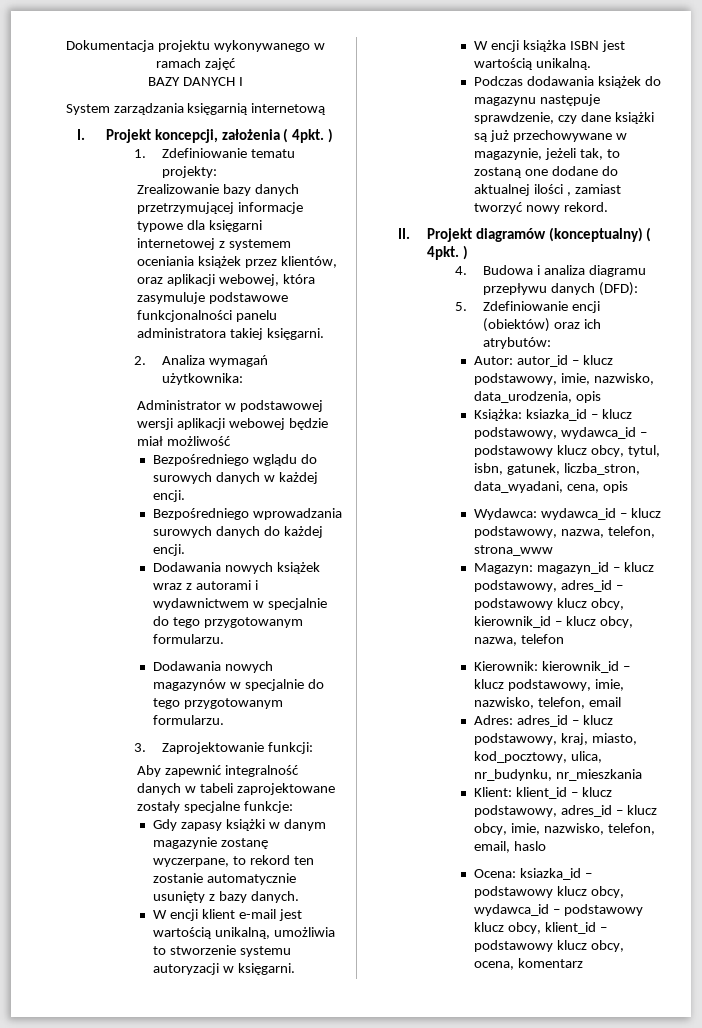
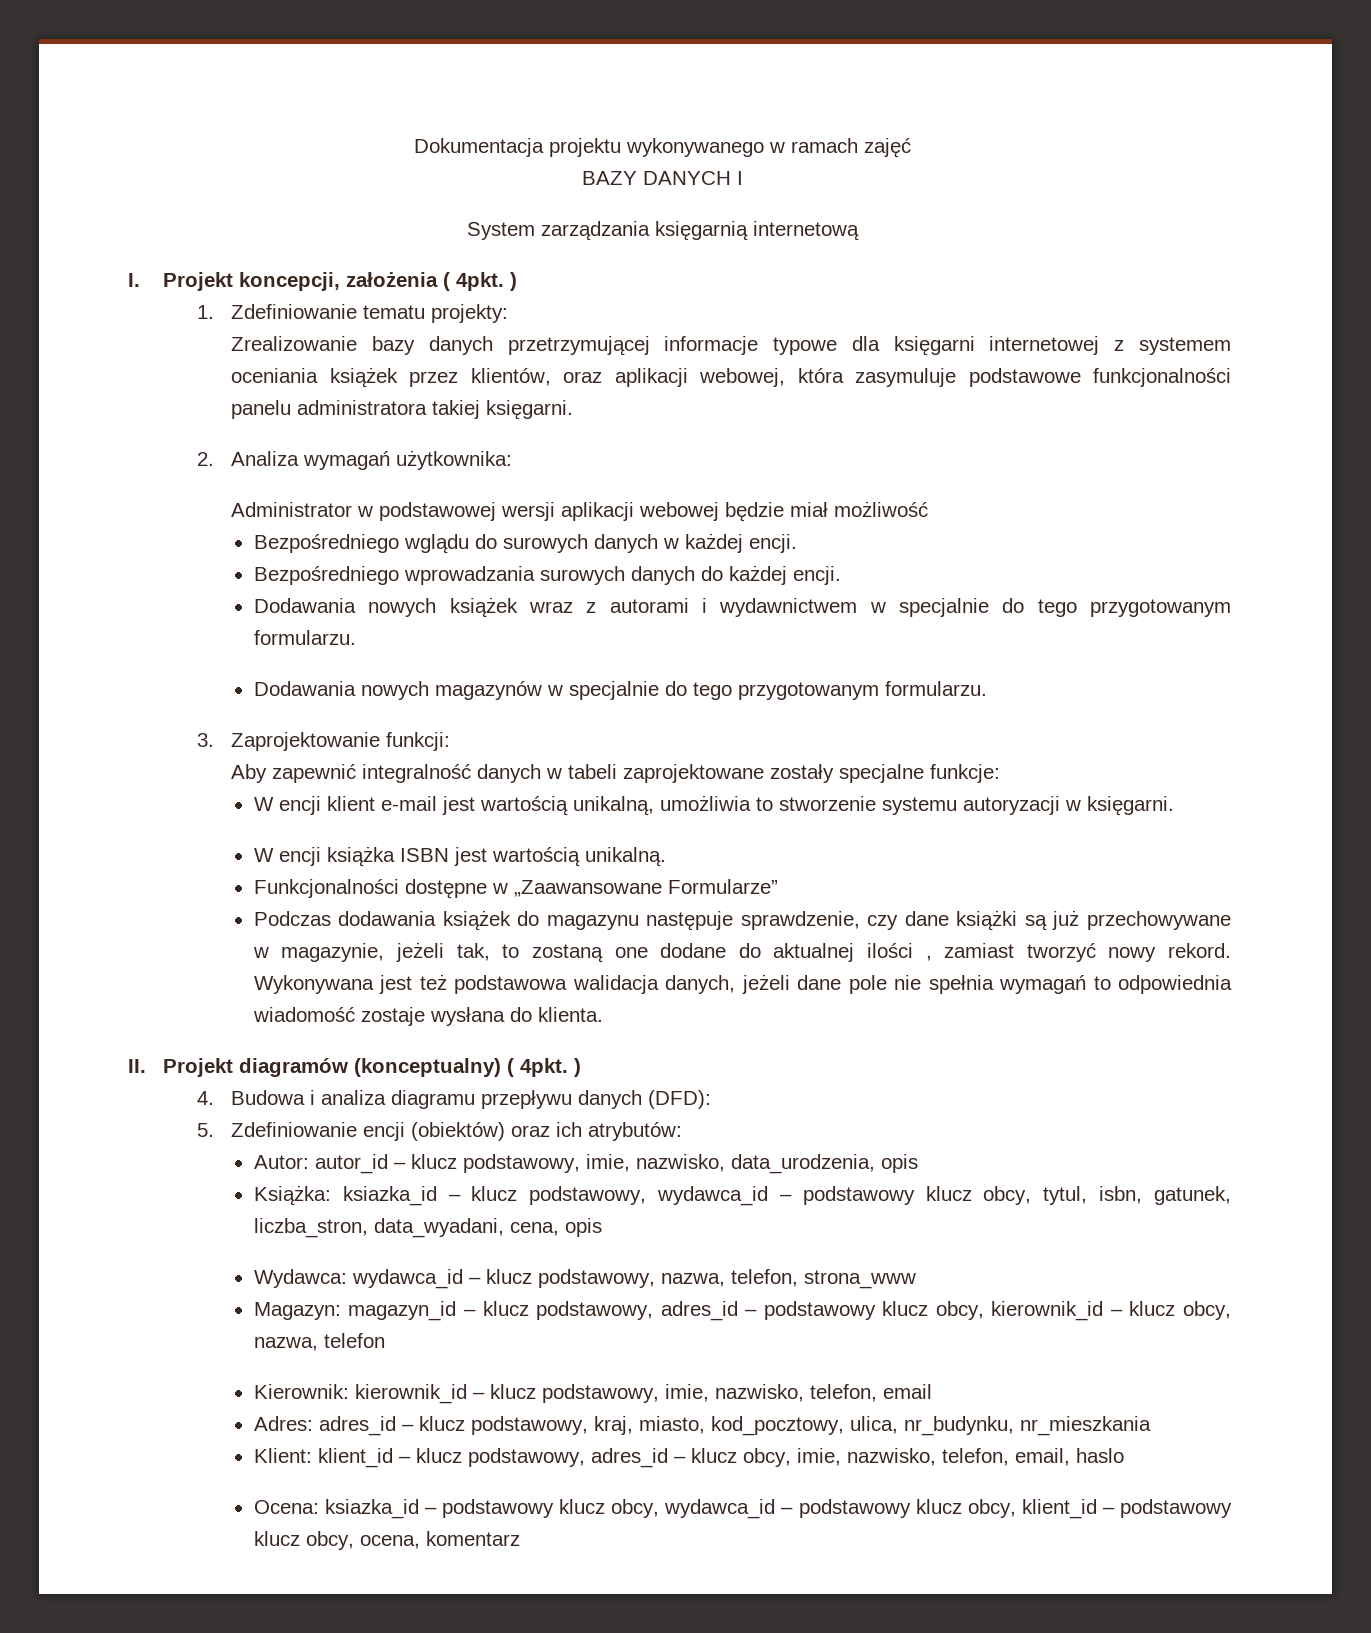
- Gdy zapasy książki w danym magazynie zostanę wyczerpane, to rekord ten zostanie automatycznie usunięty z bazy danych.
+ Funkcjonalności dostępne w „Zaawansowane Formularze”
+ Wykonywana jest też podstawowa walidacja danych, jeżeli dane pole nie spełnia wymagań to odpowiednia wiadomość zostaje wysłana do klienta.

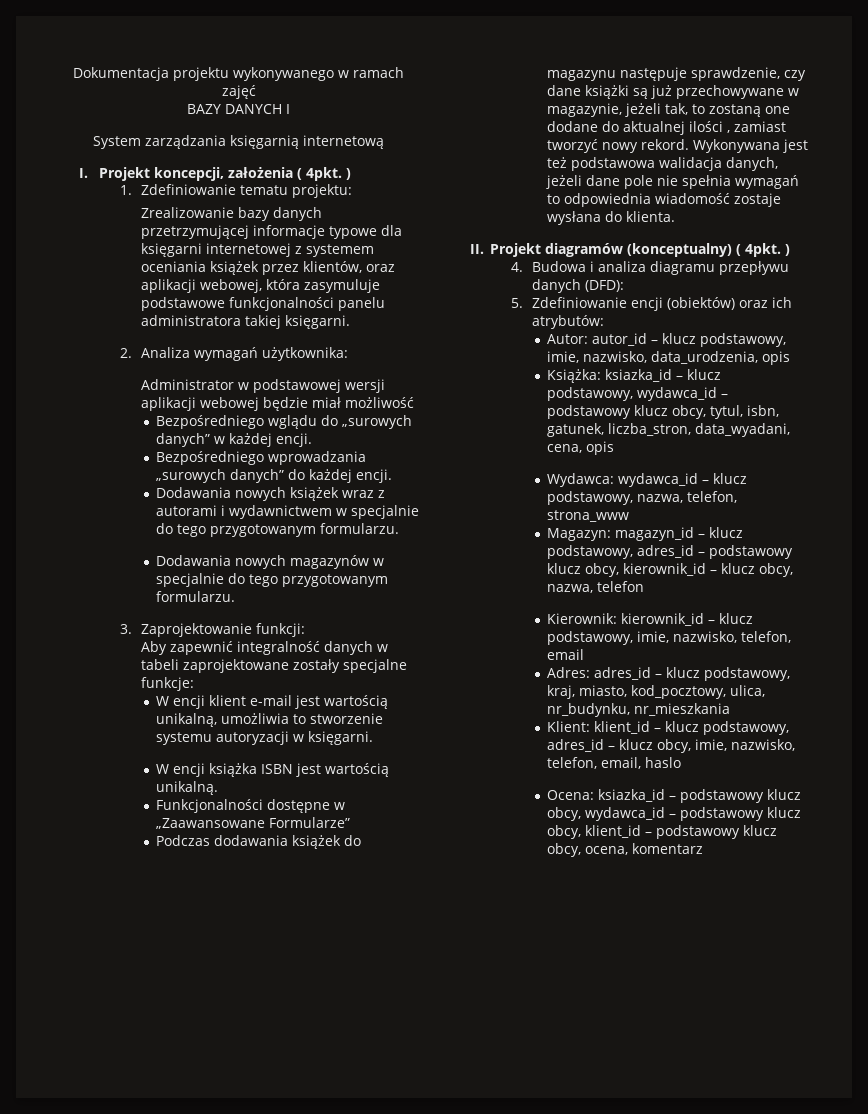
- 1. Zdefiniowanie tematu projekty:
+ 1. Zdefiniowanie tematu projektu:
- Bezpośredniego wglądu do surowych danych w każdej encji.
+ Bezpośredniego wglądu do „surowych danych” w każdej encji.
- Bezpośredniego wprowadzania surowych danych do każdej encji.
+ Bezpośredniego wprowadzania „surowych danych” do każdej encji.

